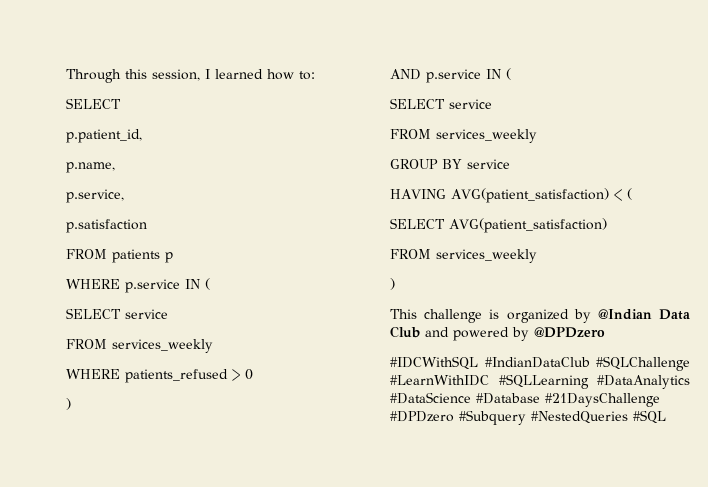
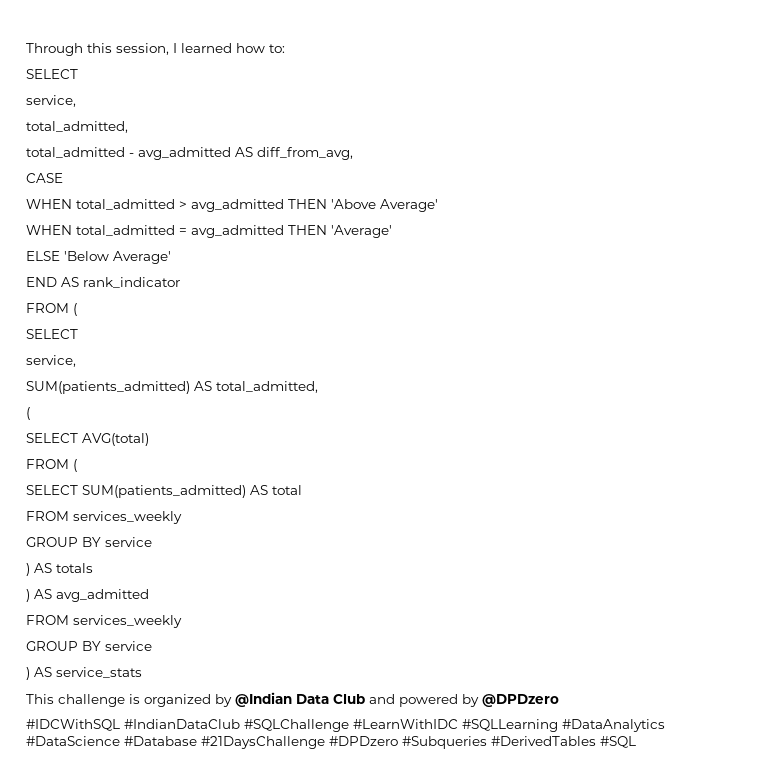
  Through this session, I learned how to:
  SELECT
- p.patient_id,
- p.name,
- p.service,
- p.satisfaction
- FROM patients p
- WHERE p.service IN (
- SELECT service
- FROM services_weekly
- WHERE patients_refused > 0
- )
- AND p.service IN (
- SELECT service
+ service,
+ total_admitted,
+ total_admitted - avg_admitted AS diff_from_avg,
+ CASE
+ WHEN total_admitted > avg_admitted THEN 'Above Average'
+ WHEN total_admitted = avg_admitted THEN 'Average'
+ ELSE 'Below Average'
+ END AS rank_indicator
+ FROM (
+ SELECT
+ service,
+ SUM(patients_admitted) AS total_admitted,
+ (
+ SELECT AVG(total)
+ FROM (
+ SELECT SUM(patients_admitted) AS total
  FROM services_weekly
  GROUP BY service
- HAVING AVG(patient_satisfaction) < (
- SELECT AVG(patient_satisfaction)
+ ) AS totals
+ ) AS avg_admitted
  FROM services_weekly
- )
+ GROUP BY service
+ ) AS service_stats
- #IDCWithSQL #IndianDataClub #SQLChallenge #LearnWithIDC #SQLLearning #DataAnalytics #DataScience #Database #21DaysChallenge #DPDzero #Subquery #NestedQueries #SQL
+ #IDCWithSQL #IndianDataClub #SQLChallenge #LearnWithIDC #SQLLearning #DataAnalytics #DataScience #Database #21DaysChallenge #DPDzero #Subqueries #DerivedTables #SQL

